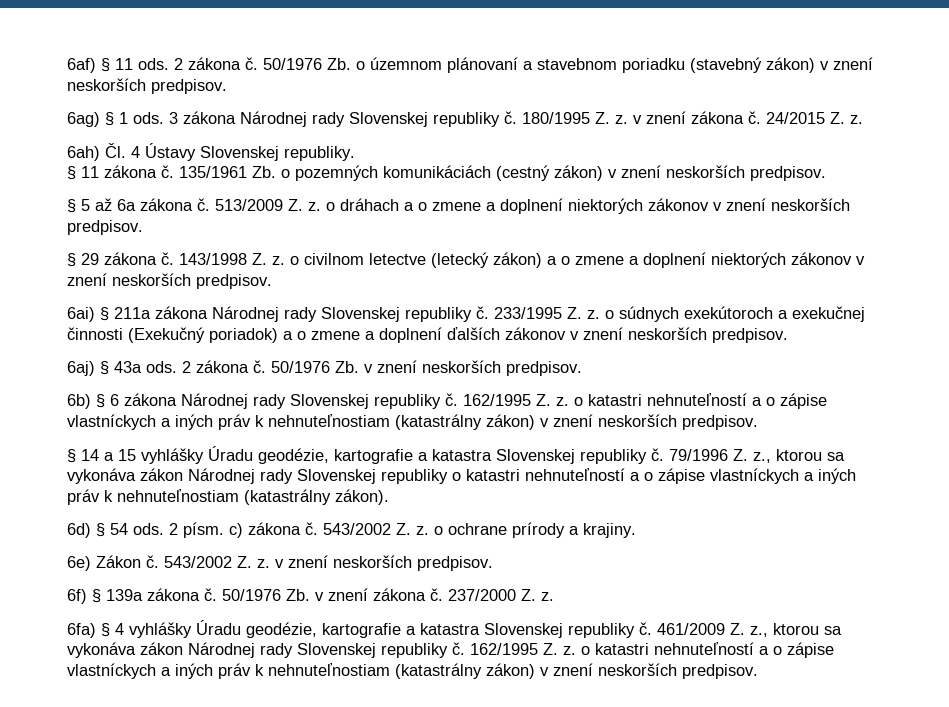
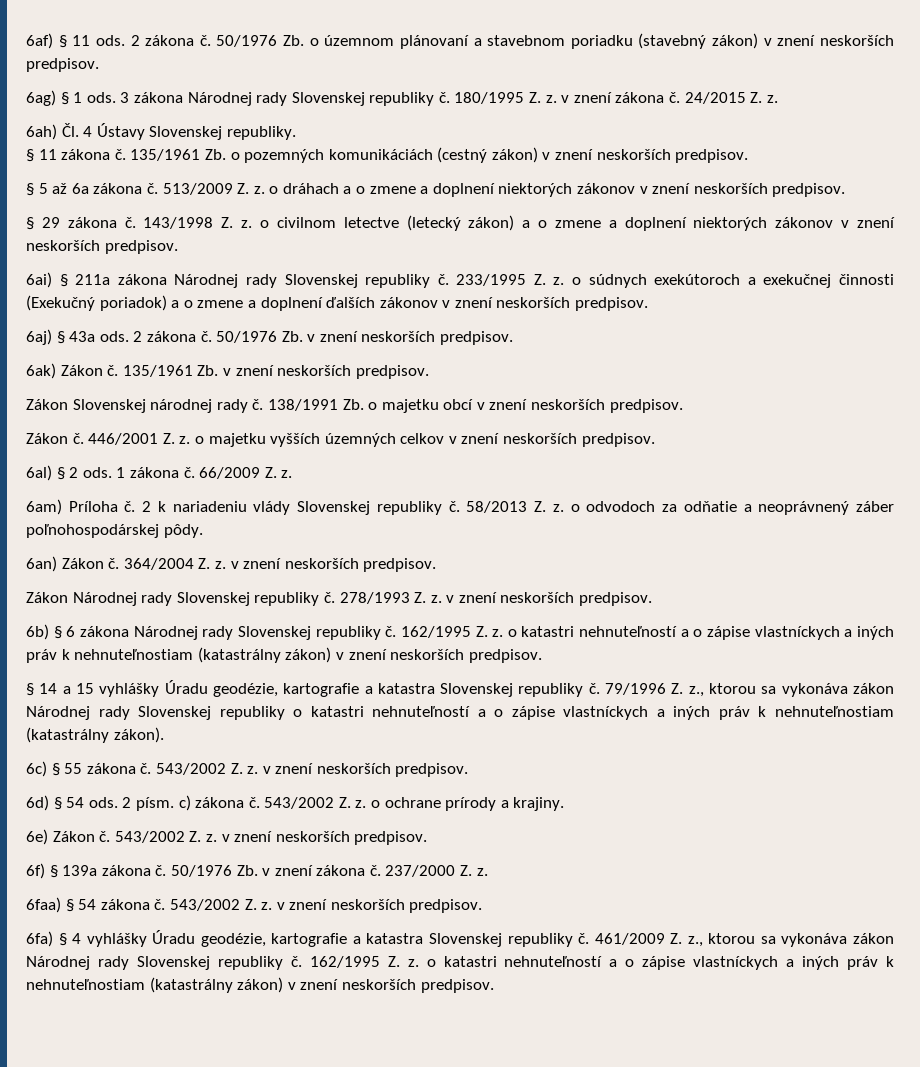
+ 6ak) Zákon č. 135/1961 Zb. v znení neskorších predpisov.
+ Zákon Slovenskej národnej rady č. 138/1991 Zb. o majetku obcí v znení neskorších predpisov.
+ Zákon č. 446/2001 Z. z. o majetku vyšších územných celkov v znení neskorších predpisov.
+ 6al) § 2 ods. 1 zákona č. 66/2009 Z. z.
+ 6am) Príloha č. 2 k nariadeniu vlády Slovenskej republiky č. 58/2013 Z. z. o odvodoch za odňatie a neoprávnený záber poľnohospodárskej pôdy.
+ 6an) Zákon č. 364/2004 Z. z. v znení neskorších predpisov.
+ Zákon Národnej rady Slovenskej republiky č. 278/1993 Z. z. v znení neskorších predpisov.
+ 6c) § 55 zákona č. 543/2002 Z. z. v znení neskorších predpisov.
+ 6faa) § 54 zákona č. 543/2002 Z. z. v znení neskorších predpisov.

